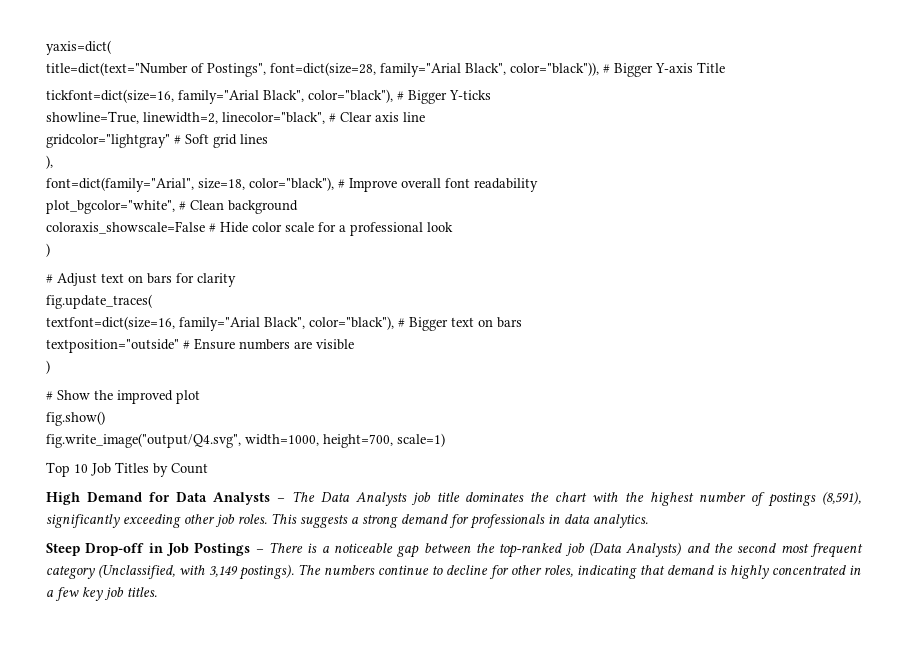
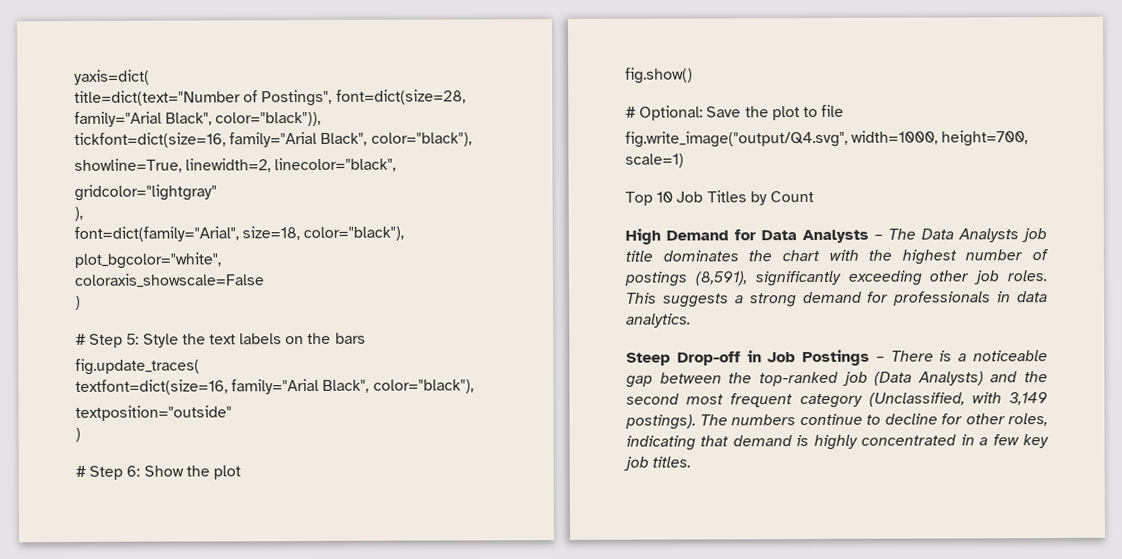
- title=dict(text="Number of Postings", font=dict(size=28, family="Arial Black", color="black")), # Bigger Y-axis Title
+ title=dict(text="Number of Postings", font=dict(size=28, family="Arial Black", color="black")),
- tickfont=dict(size=16, family="Arial Black", color="black"), # Bigger Y-ticks
+ tickfont=dict(size=16, family="Arial Black", color="black"),
- showline=True, linewidth=2, linecolor="black", # Clear axis line
- gridcolor="lightgray" # Soft grid lines
+ showline=True, linewidth=2, linecolor="black",
+ gridcolor="lightgray"
  ),
- font=dict(family="Arial", size=18, color="black"), # Improve overall font readability
- plot_bgcolor="white", # Clean background
- coloraxis_showscale=False # Hide color scale for a professional look
+ font=dict(family="Arial", size=18, color="black"),
+ plot_bgcolor="white",
+ coloraxis_showscale=False
  )
- # Adjust text on bars for clarity
+ # Step 5: Style the text labels on the bars
- textfont=dict(size=16, family="Arial Black", color="black"), # Bigger text on bars
- textposition="outside" # Ensure numbers are visible
+ textfont=dict(size=16, family="Arial Black", color="black"),
+ textposition="outside"
  )
- # Show the improved plot
+ # Step 6: Show the plot
+ # Optional: Save the plot to file

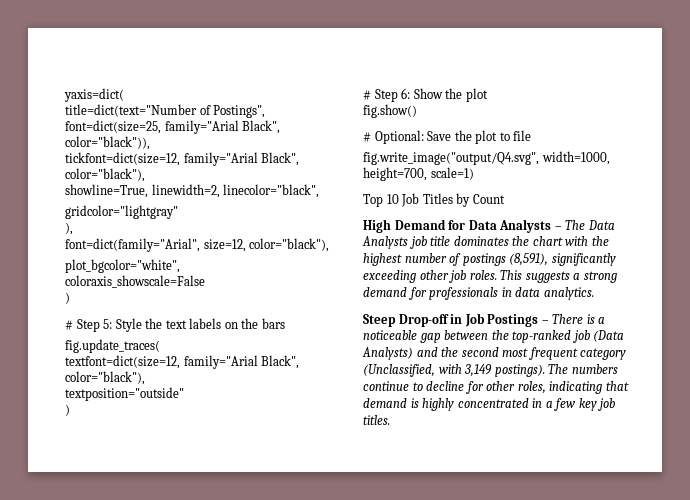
- title=dict(text="Number of Postings", font=dict(size=28, family="Arial Black", color="black")),
+ title=dict(text="Number of Postings", font=dict(size=25, family="Arial Black", color="black")),
- tickfont=dict(size=16, family="Arial Black", color="black"),
+ tickfont=dict(size=12, family="Arial Black", color="black"),
- font=dict(family="Arial", size=18, color="black"),
+ font=dict(family="Arial", size=12, color="black"),
- textfont=dict(size=16, family="Arial Black", color="black"),
+ textfont=dict(size=12, family="Arial Black", color="black"),

